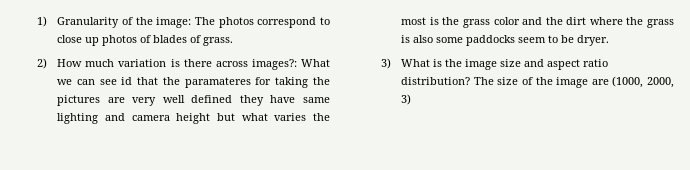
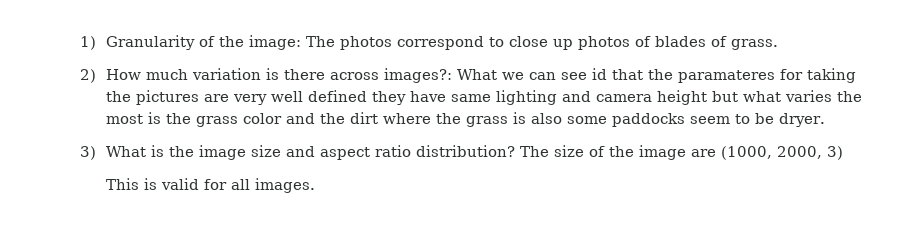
+ This is valid for all images.

